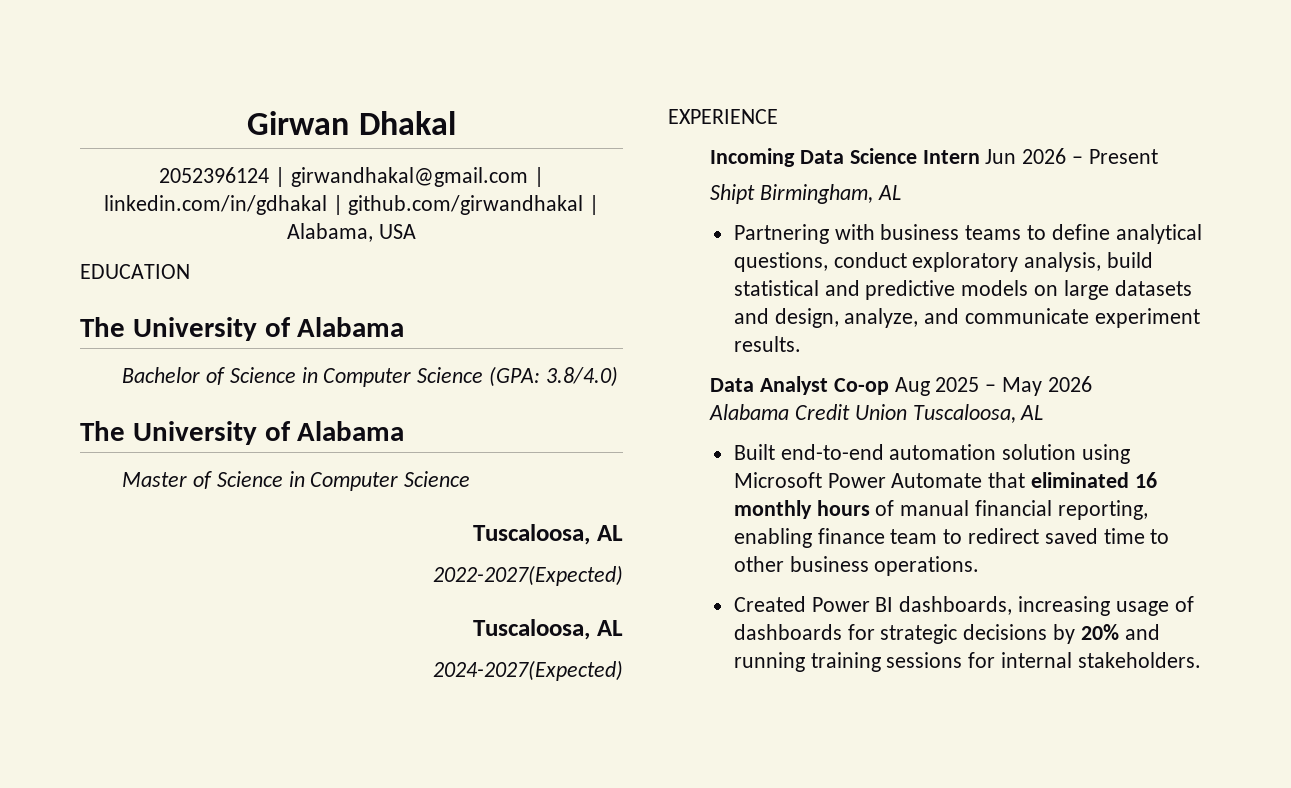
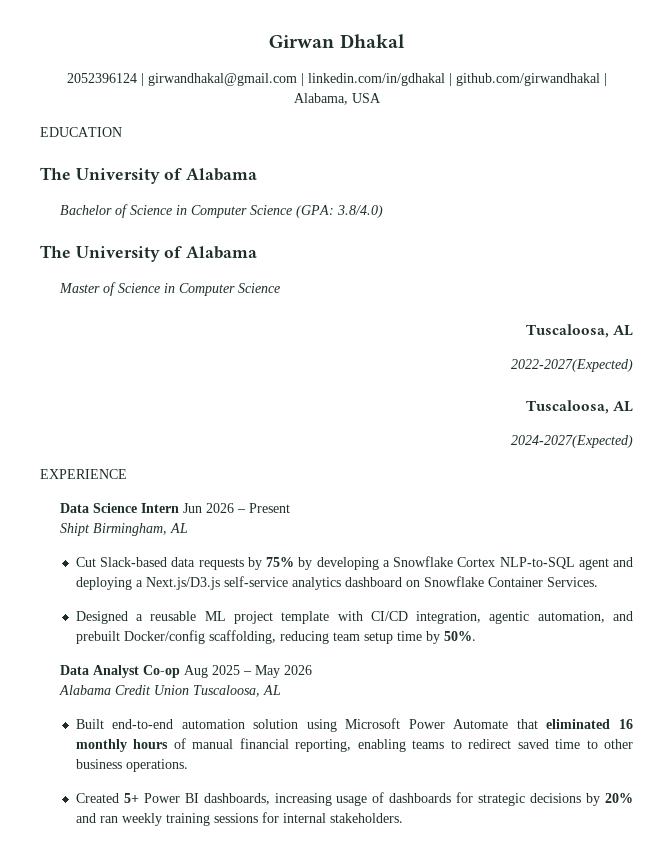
- Incoming Data Science Intern Jun 2026 – Present
+ Data Science Intern Jun 2026 – Present
- Partnering with business teams to define analytical questions, conduct exploratory analysis, build statistical and predictive models on large datasets and design, analyze, and communicate experiment results.
+ Cut Slack-based data requests by 75% by developing a Snowflake Cortex NLP-to-SQL agent and deploying a Next.js/D3.js self-service analytics dashboard on Snowflake Container Services.
+ Designed a reusable ML project template with CI/CD integration, agentic automation, and prebuilt Docker/config scaffolding, reducing team setup time by 50%.
- Built end-to-end automation solution using Microsoft Power Automate that eliminated 16 monthly hours of manual financial reporting, enabling finance team to redirect saved time to other business operations.
+ Built end-to-end automation solution using Microsoft Power Automate that eliminated 16 monthly hours of manual financial reporting, enabling teams to redirect saved time to other business operations.
- Created Power BI dashboards, increasing usage of dashboards for strategic decisions by 20% and running training sessions for internal stakeholders.
+ Created 5+ Power BI dashboards, increasing usage of dashboards for strategic decisions by 20% and ran weekly training sessions for internal stakeholders.

